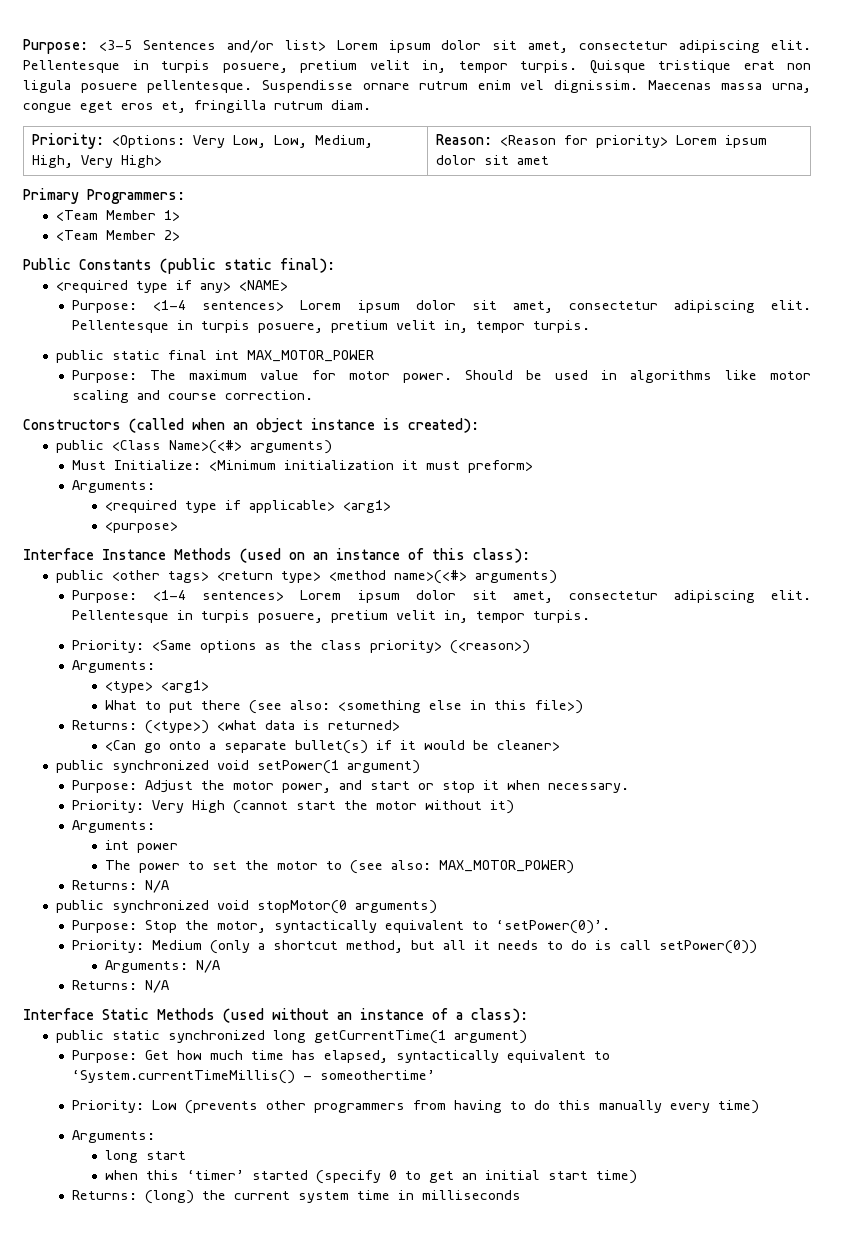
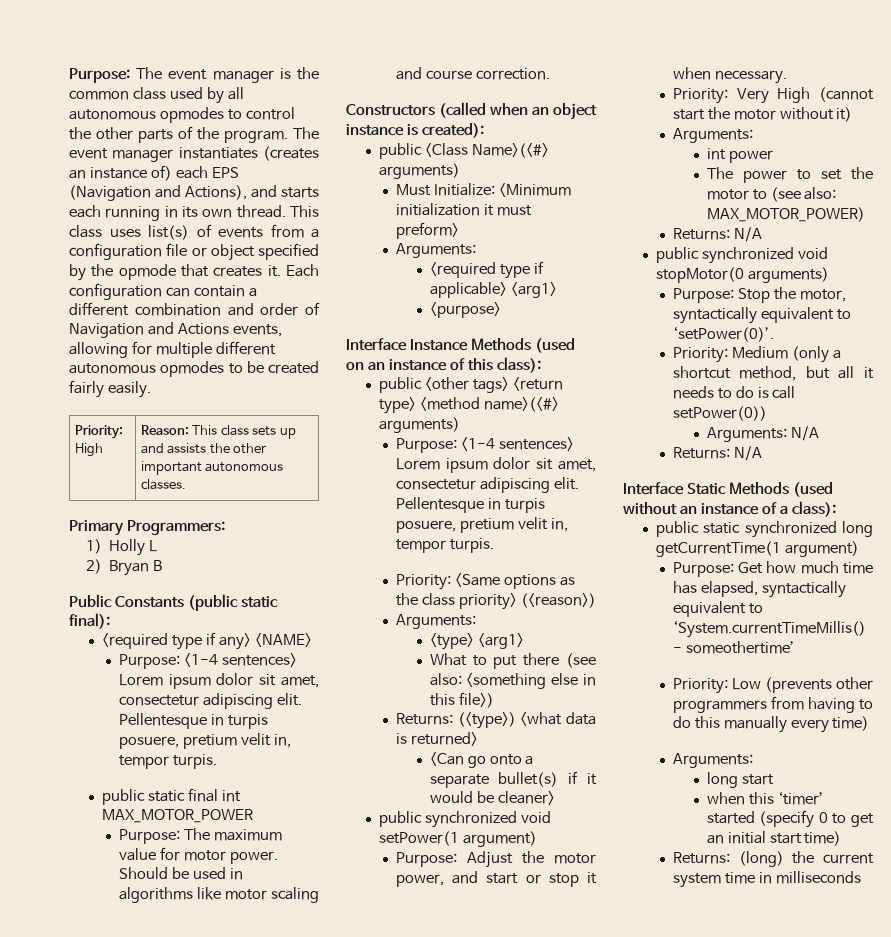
- Purpose: <3-5 Sentences and/or list> Lorem ipsum dolor sit amet, consectetur adipiscing elit. Pellentesque in turpis posuere, pretium velit in, tempor turpis. Quisque tristique erat non ligula posuere pellentesque. Suspendisse ornare rutrum enim vel dignissim. Maecenas massa urna, congue eget eros et, fringilla rutrum diam.
- Priority: <Options: Very Low, Low, Medium, High, Very High> | Reason: <Reason for priority> Lorem ipsum dolor sit amet
+ Purpose: The event manager is the common class used by all autonomous opmodes to control the other parts of the program. The event manager instantiates (creates an instance of) each EPS (Navigation and Actions), and starts each running in its own thread. This class uses list(s) of events from a configuration file or object specified by the opmode that creates it. Each configuration can contain a different combination and order of Navigation and Actions events, allowing for multiple different autonomous opmodes to be created fairly easily.
+ Priority: High | Reason: This class sets up and assists the other important autonomous classes.
  Primary Programmers:
- <Team Member 1>
- <Team Member 2>
+ 1) Holly L
+ 2) Bryan B

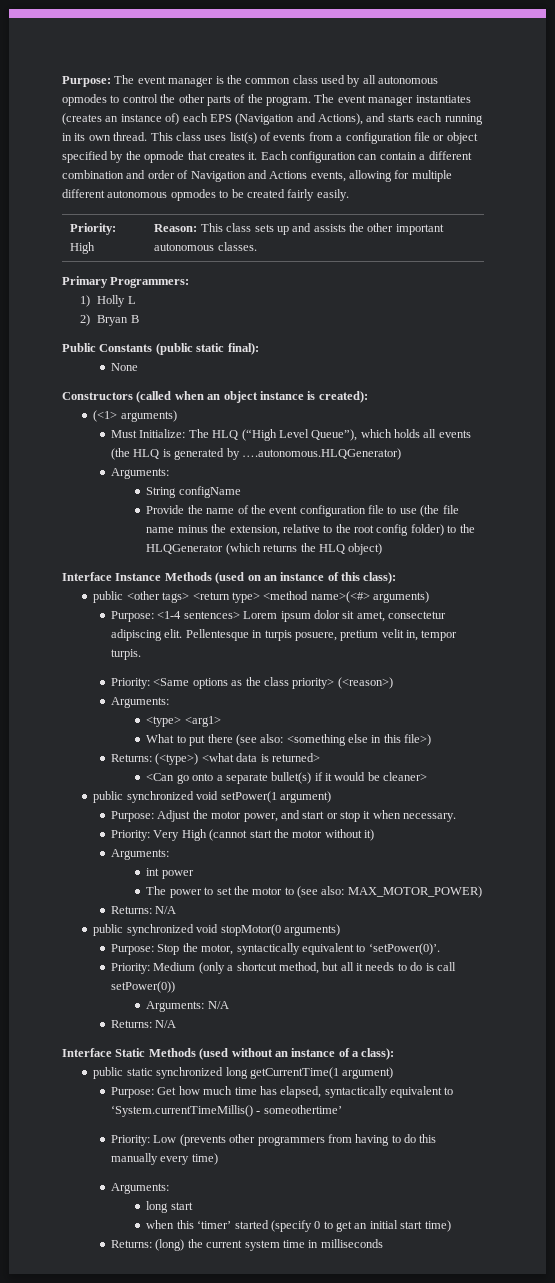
- <required type if any> <NAME>
- Purpose: <1-4 sentences> Lorem ipsum dolor sit amet, consectetur adipiscing elit. Pellentesque in turpis posuere, pretium velit in, tempor turpis.
- public static final int MAX_MOTOR_POWER
- Purpose: The maximum value for motor power. Should be used in algorithms like motor scaling and course correction.
+ None
- public <Class Name>(<#> arguments)
+ (<1> arguments)
- Must Initialize: <Minimum initialization it must preform>
+ Must Initialize: The HLQ (“High Level Queue”), which holds all events (the HLQ is generated by ….autonomous.HLQGenerator)
  Arguments:
- <required type if applicable> <arg1>
- <purpose>
+ String configName
+ Provide the name of the event configuration file to use (the file name minus the extension, relative to the root config folder) to the HLQGenerator (which returns the HLQ object)

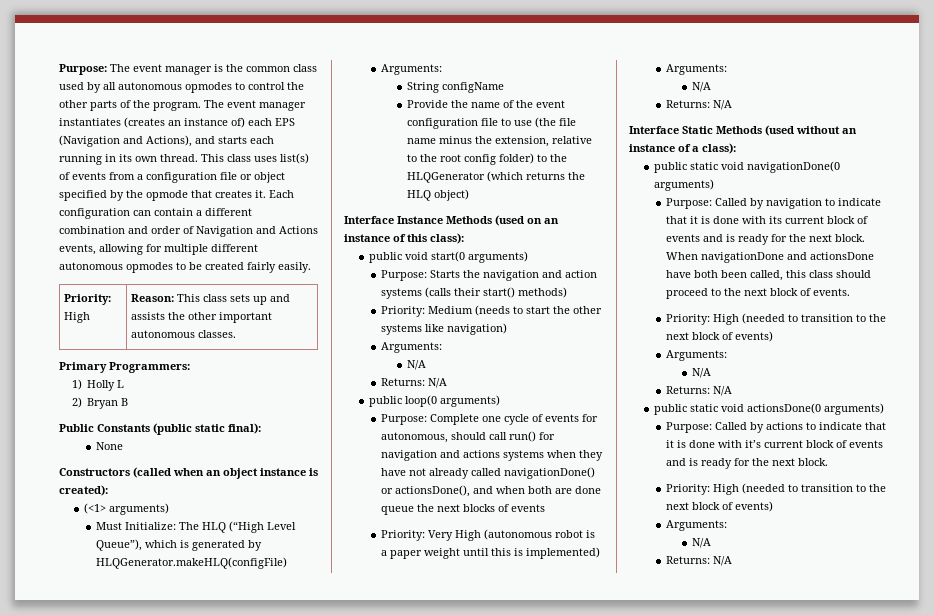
- Must Initialize: The HLQ (“High Level Queue”), which holds all events (the HLQ is generated by ….autonomous.HLQGenerator)
+ Must Initialize: The HLQ (“High Level Queue”), which is generated by HLQGenerator.makeHLQ(configFile)
- public <other tags> <return type> <method name>(<#> arguments)
- Purpose: <1-4 sentences> Lorem ipsum dolor sit amet, consectetur adipiscing elit. Pellentesque in turpis posuere, pretium velit in, tempor turpis.
- Priority: <Same options as the class priority> (<reason>)
+ public void start(0 arguments)
+ Purpose: Starts the navigation and action systems (calls their start() methods)
+ Priority: Medium (needs to start the other systems like navigation)
  Arguments:
- <type> <arg1>
- What to put there (see also: <something else in this file>)
- Returns: (<type>) <what data is returned>
- <Can go onto a separate bullet(s) if it would be cleaner>
- public synchronized void setPower(1 argument)
- Purpose: Adjust the motor power, and start or stop it when necessary.
- Priority: Very High (cannot start the motor without it)
+ N/A
+ Returns: N/A
+ public loop(0 arguments)
+ Purpose: Complete one cycle of events for autonomous, should call run() for navigation and actions systems when they have not already called navigationDone() or actionsDone(), and when both are done queue the next blocks of events
+ Priority: Very High (autonomous robot is a paper weight until this is implemented)
  Arguments:
- int power
- The power to set the motor to (see also: MAX_MOTOR_POWER)
- Returns: N/A
- public synchronized void stopMotor(0 arguments)
- Purpose: Stop the motor, syntactically equivalent to ‘setPower(0)’.
- Priority: Medium (only a shortcut method, but all it needs to do is call setPower(0))
- Arguments: N/A
+ N/A
- public static synchronized long getCurrentTime(1 argument)
- Purpose: Get how much time has elapsed, syntactically equivalent to ‘System.currentTimeMillis() - someothertime’
- Priority: Low (prevents other programmers from having to do this manually every time)
+ public static void navigationDone(0 arguments)
+ Purpose: Called by navigation to indicate that it is done with its current block of events and is ready for the next block. When navigationDone and actionsDone have both been called, this class should proceed to the next block of events.
+ Priority: High (needed to transition to the next block of events)
  Arguments:
- long start
- when this ‘timer’ started (specify 0 to get an initial start time)
- Returns: (long) the current system time in milliseconds
+ N/A
+ Returns: N/A
+ public static void actionsDone(0 arguments)
+ Purpose: Called by actions to indicate that it is done with it’s current block of events and is ready for the next block.
+ Priority: High (needed to transition to the next block of events)
+ Arguments:
+ N/A
+ Returns: N/A

